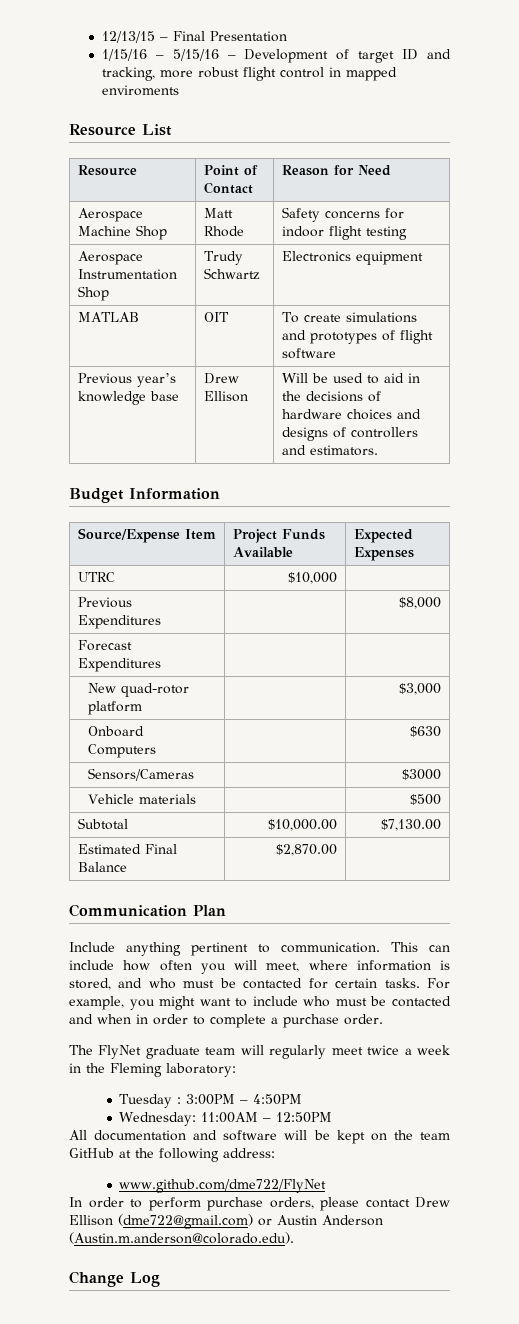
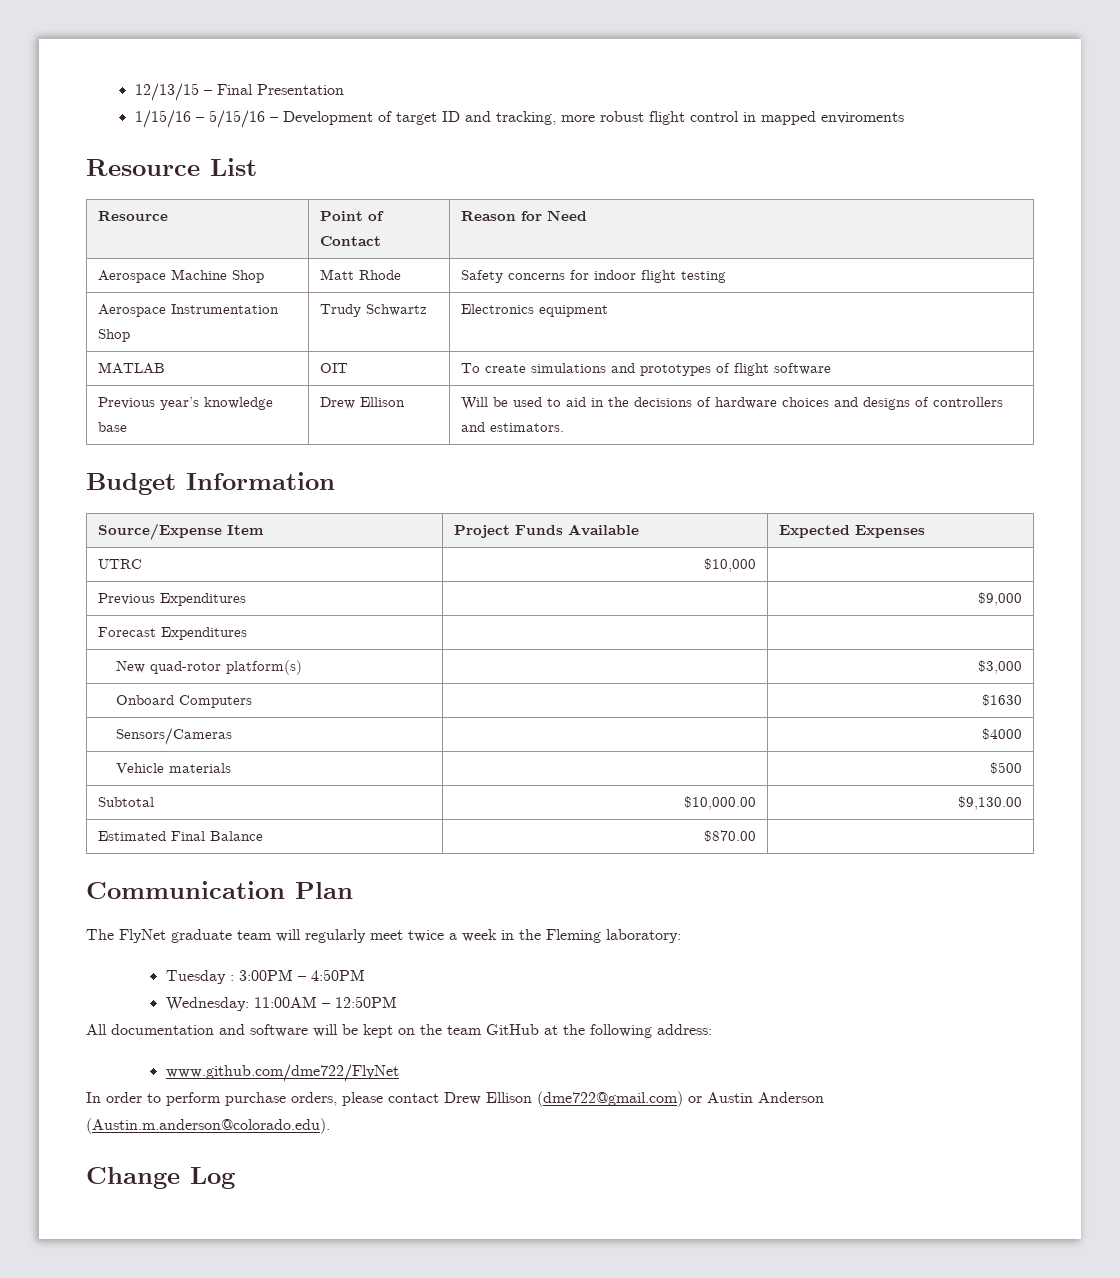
- Previous Expenditures | | $8,000
+ Previous Expenditures | | $9,000
- New quad-rotor platform | | $3,000
+ New quad-rotor platform(s) | | $3,000
- Onboard Computers | | $630
+ Onboard Computers | | $1630
- Sensors/Cameras | | $3000
+ Sensors/Cameras | | $4000
- Subtotal | $10,000.00 | $7,130.00
+ Subtotal | $10,000.00 | $9,130.00
- Estimated Final Balance | $2,870.00 |
+ Estimated Final Balance | $870.00 |
- Include anything pertinent to communication. This can include how often you will meet, where information is stored, and who must be contacted for certain tasks. For example, you might want to include who must be contacted and when in order to complete a purchase order.

